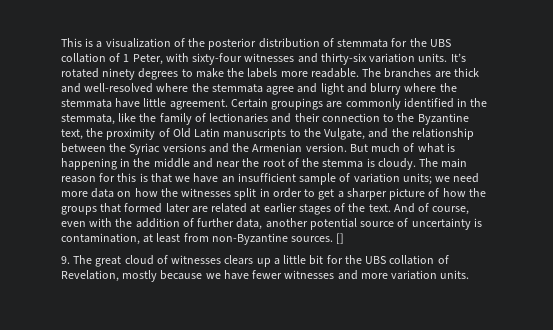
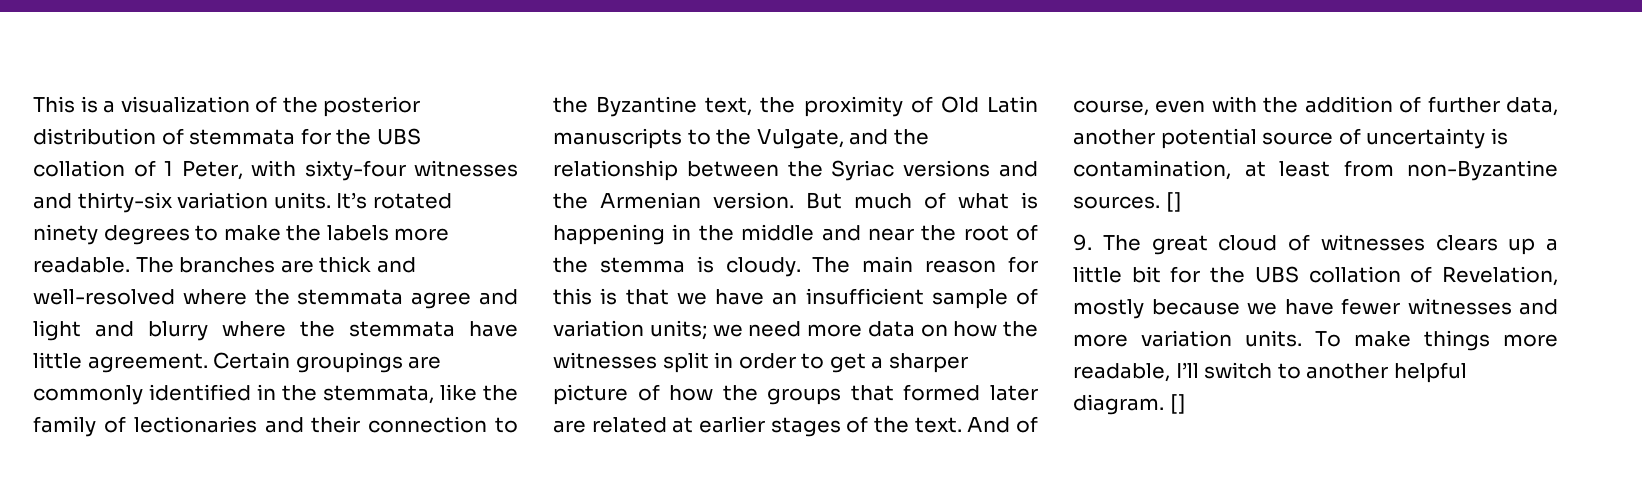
+ To make things more readable, I’ll switch to another helpful diagram. []

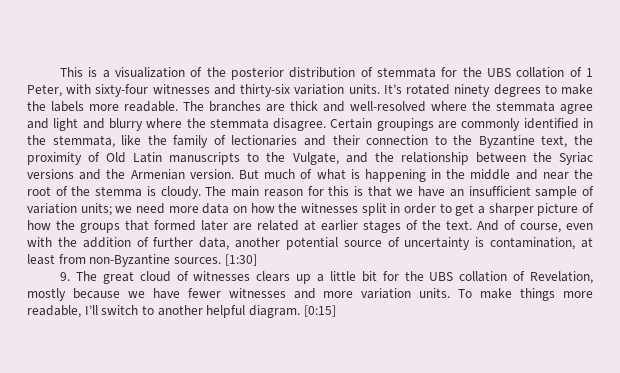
- The branches are thick and well-resolved where the stemmata agree and light and blurry where the stemmata have little agreement.
+ The branches are thick and well-resolved where the stemmata agree and light and blurry where the stemmata disagree.
- And of course, even with the addition of further data, another potential source of uncertainty is contamination, at least from non-Byzantine sources. []
+ And of course, even with the addition of further data, another potential source of uncertainty is contamination, at least from non-Byzantine sources. [1:30]
- To make things more readable, I’ll switch to another helpful diagram. []
+ To make things more readable, I’ll switch to another helpful diagram. [0:15]

